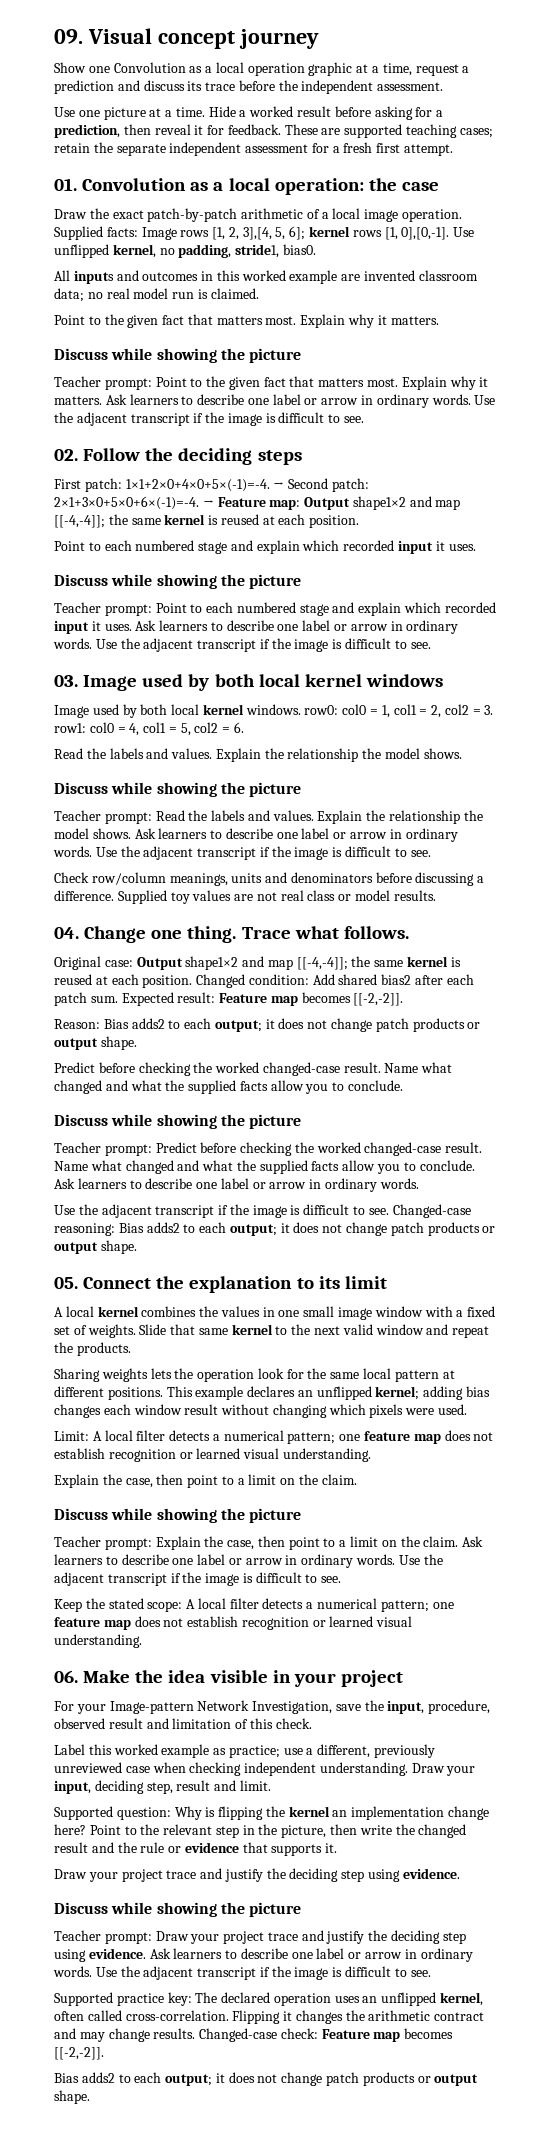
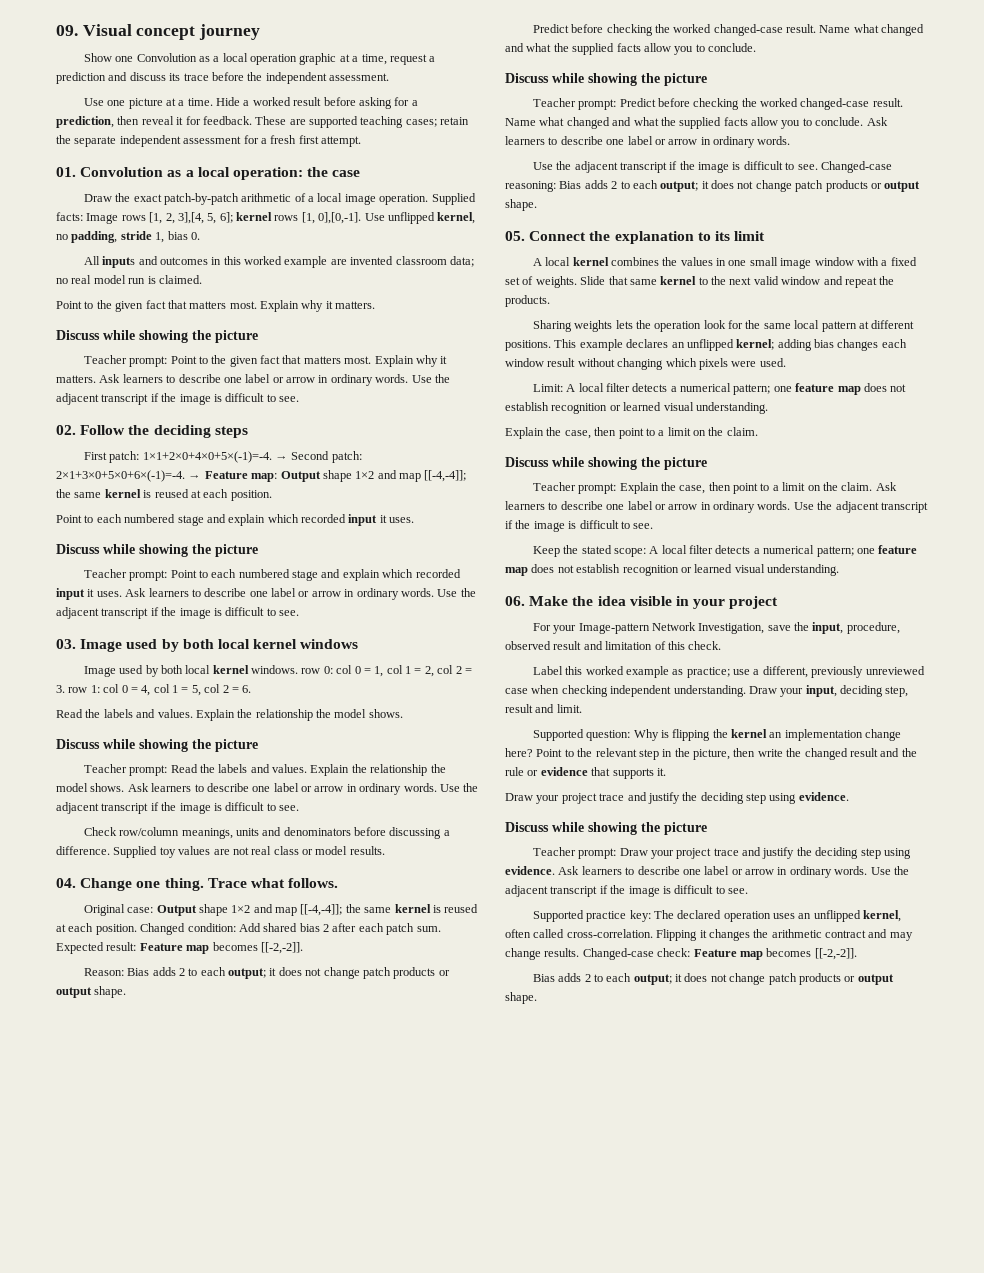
- Use unflipped kernel, no padding, stride1, bias0.
+ Use unflipped kernel, no padding, stride 1, bias 0.
- → Feature map: Output shape1×2 and map [[-4,-4]]; the same kernel is reused at each position.
+ → Feature map: Output shape 1×2 and map [[-4,-4]]; the same kernel is reused at each position.
- Image used by both local kernel windows. row0: col0 = 1, col1 = 2, col2 = 3. row1: col0 = 4, col1 = 5, col2 = 6.
+ Image used by both local kernel windows. row 0: col 0 = 1, col 1 = 2, col 2 = 3. row 1: col 0 = 4, col 1 = 5, col 2 = 6.
- Original case: Output shape1×2 and map [[-4,-4]]; the same kernel is reused at each position.
+ Original case: Output shape 1×2 and map [[-4,-4]]; the same kernel is reused at each position.
- Changed condition: Add shared bias2 after each patch sum.
+ Changed condition: Add shared bias 2 after each patch sum.
- Reason: Bias adds2 to each output; it does not change patch products or output shape.
+ Reason: Bias adds 2 to each output; it does not change patch products or output shape.
- Changed-case reasoning: Bias adds2 to each output; it does not change patch products or output shape.
+ Changed-case reasoning: Bias adds 2 to each output; it does not change patch products or output shape.
  Changed-case check: Feature map becomes [[-2,-2]].
- Bias adds2 to each output; it does not change patch products or output shape.
+ Bias adds 2 to each output; it does not change patch products or output shape.

